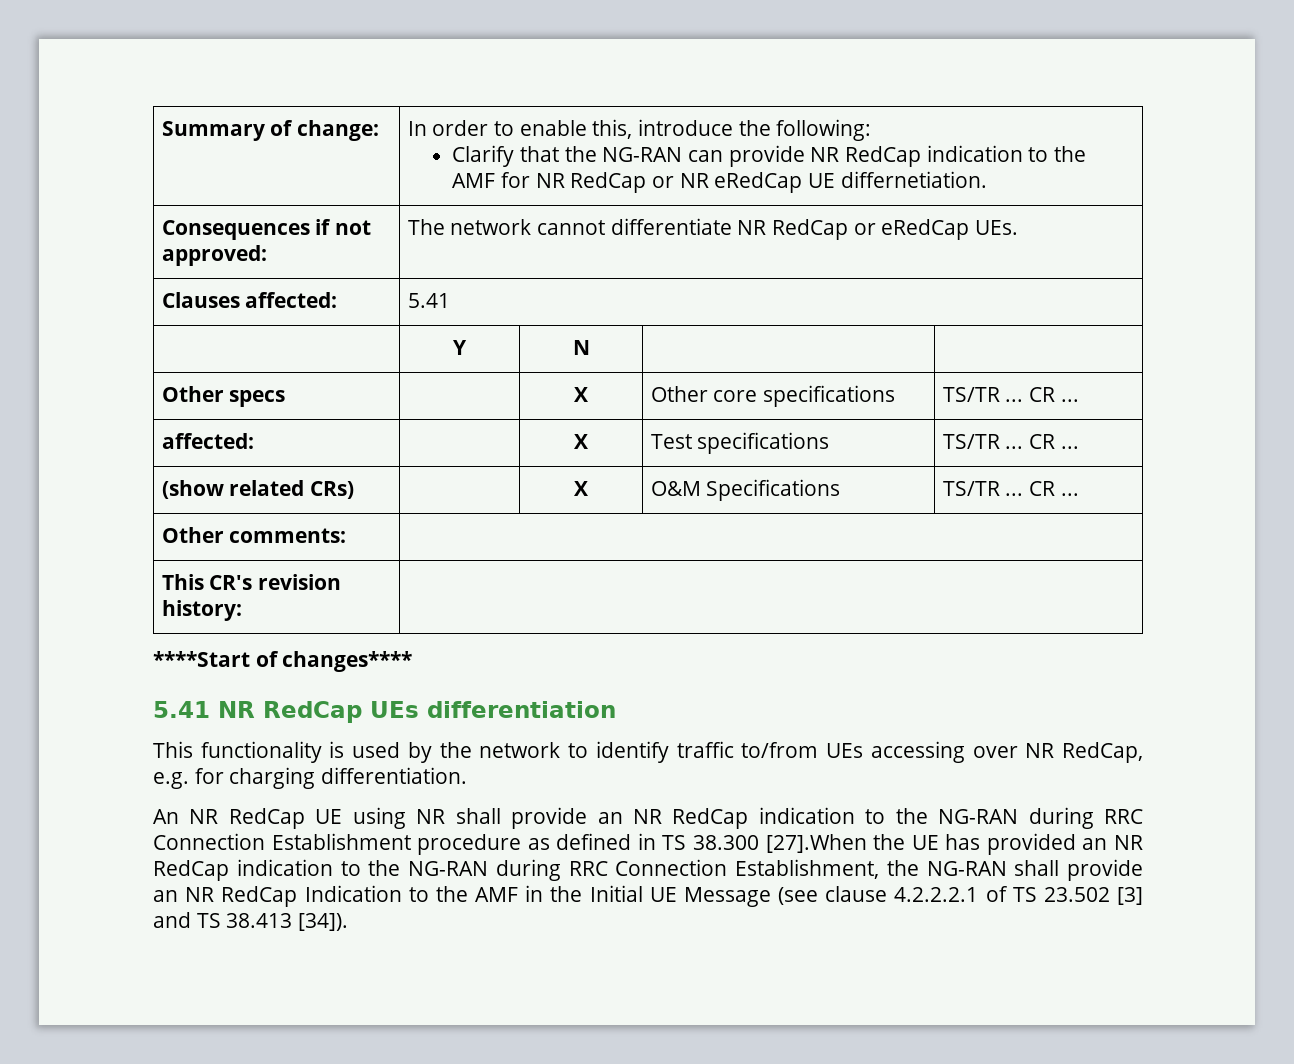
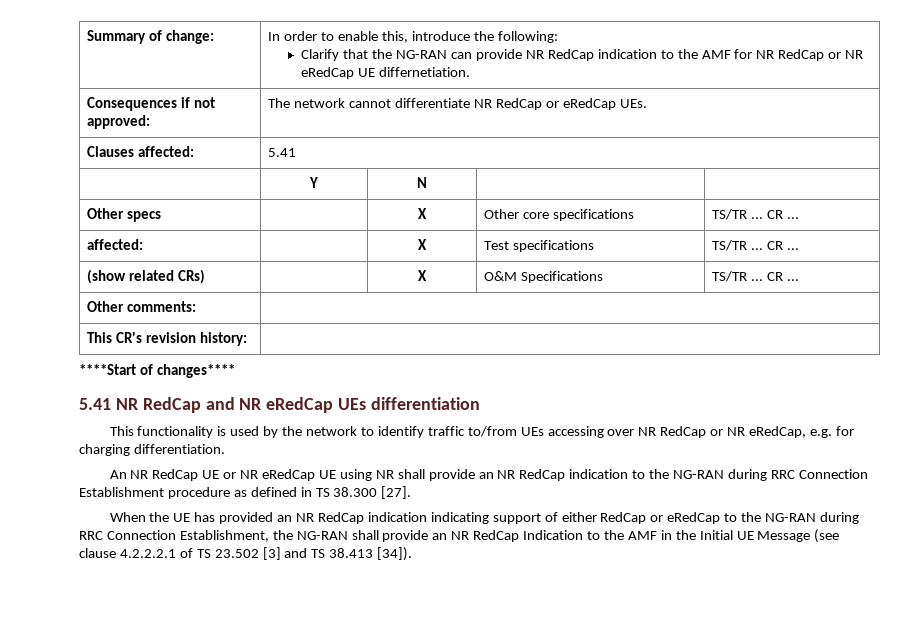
- 5.41 NR RedCap UEs differentiation
+ 5.41 NR RedCap and NR eRedCap UEs differentiation
- This functionality is used by the network to identify traffic to/from UEs accessing over NR RedCap, e.g. for charging differentiation.
+ This functionality is used by the network to identify traffic to/from UEs accessing over NR RedCap or NR eRedCap, e.g. for charging differentiation.
- An NR RedCap UE using NR shall provide an NR RedCap indication to the NG-RAN during RRC Connection Establishment procedure as defined in TS 38.300 [27].When the UE has provided an NR RedCap indication to the NG-RAN during RRC Connection Establishment, the NG-RAN shall provide an NR RedCap Indication to the AMF in the Initial UE Message (see clause 4.2.2.2.1 of TS 23.502 [3] and TS 38.413 [34]).
+ An NR RedCap UE or NR eRedCap UE using NR shall provide an NR RedCap indication to the NG-RAN during RRC Connection Establishment procedure as defined in TS 38.300 [27].
+ When the UE has provided an NR RedCap indication indicating support of either RedCap or eRedCap to the NG-RAN during RRC Connection Establishment, the NG-RAN shall provide an NR RedCap Indication to the AMF in the Initial UE Message (see clause 4.2.2.2.1 of TS 23.502 [3] and TS 38.413 [34]).

